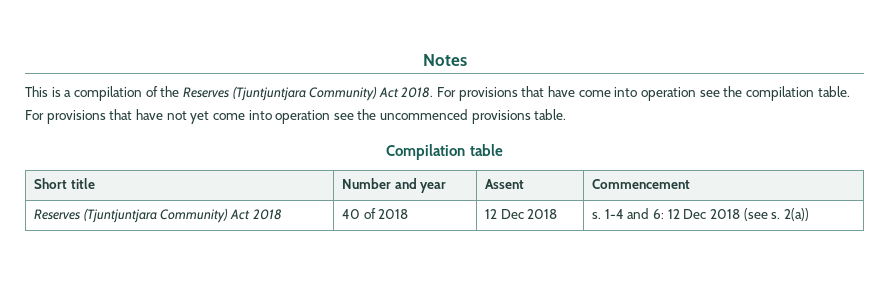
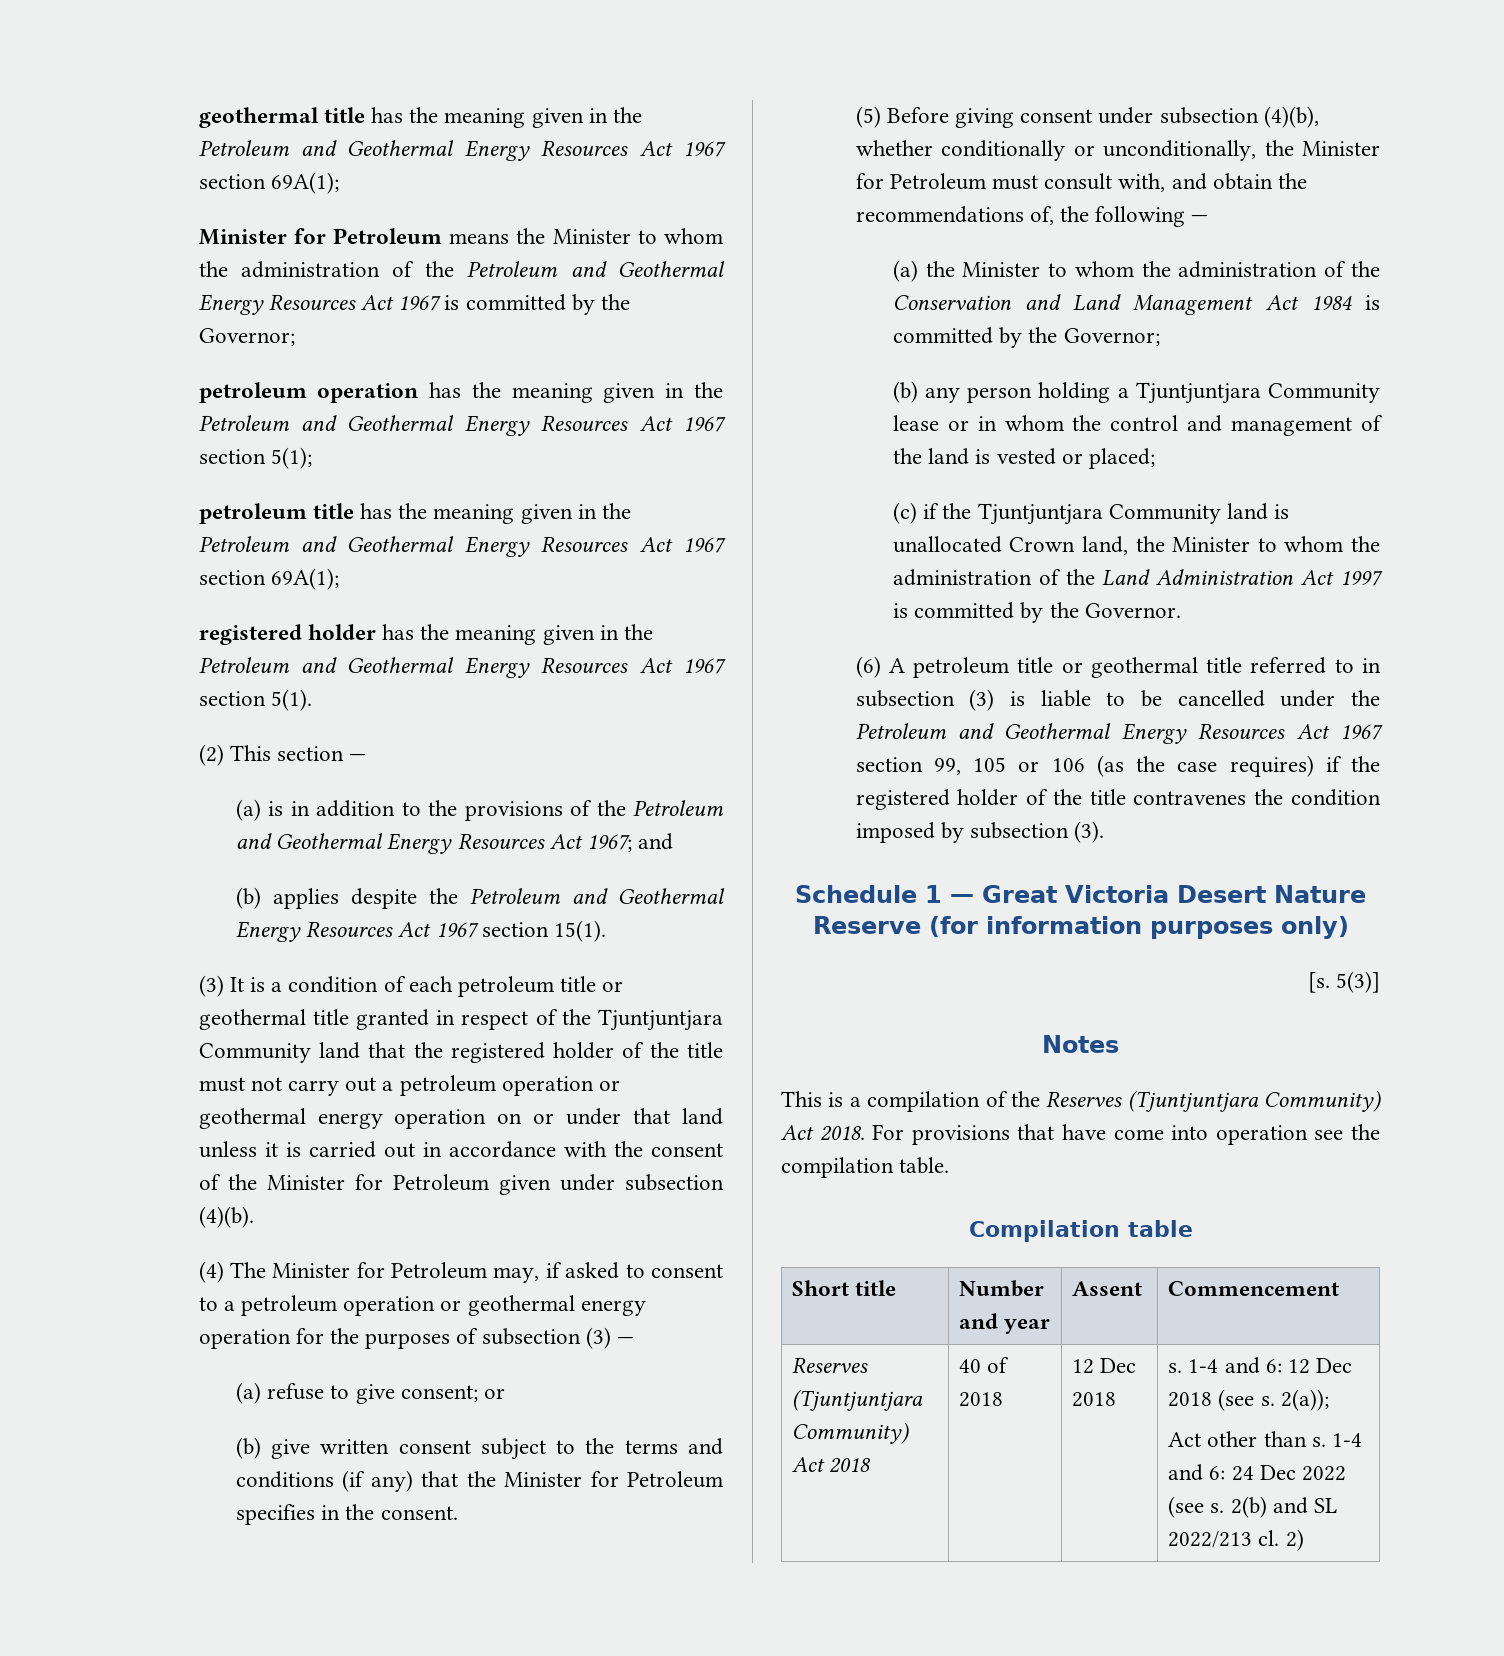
+ geothermal title has the meaning given in the Petroleum and Geothermal Energy Resources Act 1967 section 69A(1);
+ Minister for Petroleum means the Minister to whom the administration of the Petroleum and Geothermal Energy Resources Act 1967 is committed by the Governor;
+ petroleum operation has the meaning given in the Petroleum and Geothermal Energy Resources Act 1967 section 5(1);
+ petroleum title has the meaning given in the Petroleum and Geothermal Energy Resources Act 1967 section 69A(1);
+ registered holder has the meaning given in the Petroleum and Geothermal Energy Resources Act 1967 section 5(1).
+ (2) This section —
+ (a) is in addition to the provisions of the Petroleum and Geothermal Energy Resources Act 1967; and
+ (b) applies despite the Petroleum and Geothermal Energy Resources Act 1967 section 15(1).
+ (3) It is a condition of each petroleum title or geothermal title granted in respect of the Tjuntjuntjara Community land that the registered holder of the title must not carry out a petroleum operation or geothermal energy operation on or under that land unless it is carried out in accordance with the consent of the Minister for Petroleum given under subsection (4)(b).
+ (4) The Minister for Petroleum may, if asked to consent to a petroleum operation or geothermal energy operation for the purposes of subsection (3) —
+ (a) refuse to give consent; or
+ (b) give written consent subject to the terms and conditions (if any) that the Minister for Petroleum specifies in the consent.
+ (5) Before giving consent under subsection (4)(b), whether conditionally or unconditionally, the Minister for Petroleum must consult with, and obtain the recommendations of, the following —
+ (a) the Minister to whom the administration of the Conservation and Land Management Act 1984 is committed by the Governor;
+ (b) any person holding a Tjuntjuntjara Community lease or in whom the control and management of the land is vested or placed;
+ (c) if the Tjuntjuntjara Community land is unallocated Crown land, the Minister to whom the administration of the Land Administration Act 1997 is committed by the Governor.
+ (6) A petroleum title or geothermal title referred to in subsection (3) is liable to be cancelled under the Petroleum and Geothermal Energy Resources Act 1967 section 99, 105 or 106 (as the case requires) if the registered holder of the title contravenes the condition imposed by subsection (3).
+ Schedule 1 — Great Victoria Desert Nature Reserve (for information purposes only)
+ [s. 5(3)]
- For provisions that have not yet come into operation see the uncommenced provisions table.
- Reserves (Tjuntjuntjara Community) Act 2018 | 40 of 2018 | 12 Dec 2018 | s. 1-4 and 6: 12 Dec 2018 (see s. 2(a))
+ Reserves (Tjuntjuntjara Community) Act 2018 | 40 of 2018 | 12 Dec 2018 | s. 1-4 and 6: 12 Dec 2018 (see s. 2(a));
+ Act other than s. 1-4 and 6: 24 Dec 2022 (see s. 2(b) and SL 2022/213 cl. 2)

